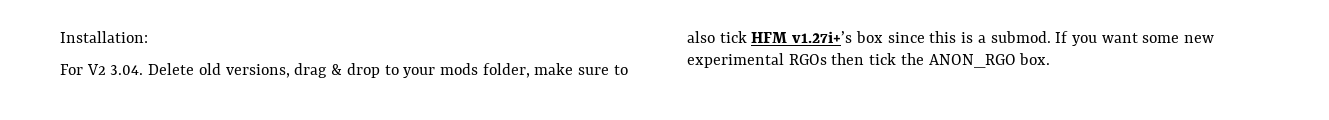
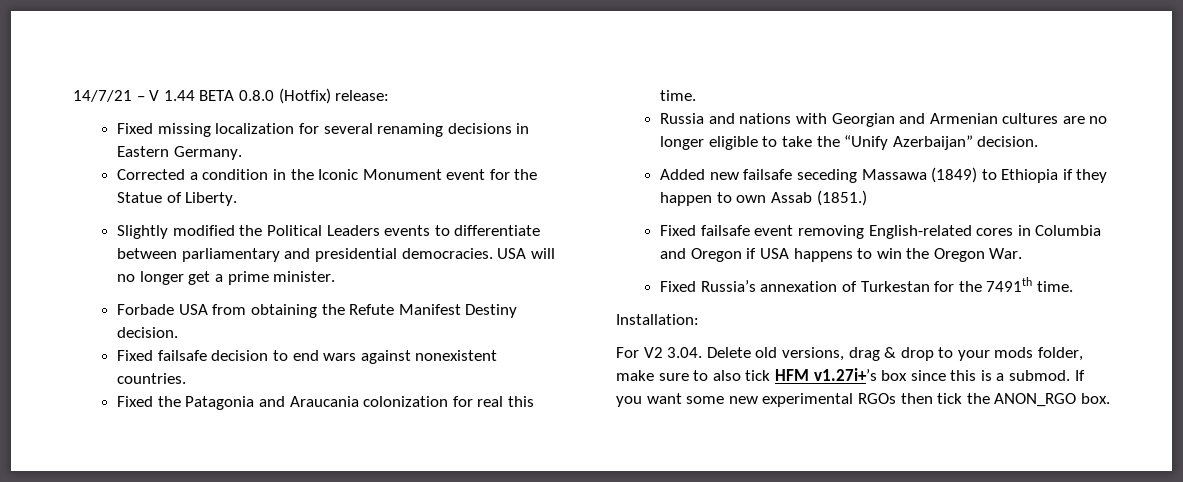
+ 14/7/21 – V 1.44 BETA 0.8.0 (Hotfix) release:
+ Fixed missing localization for several renaming decisions in Eastern Germany.
+ Corrected a condition in the Iconic Monument event for the Statue of Liberty.
+ Slightly modified the Political Leaders events to differentiate between parliamentary and presidential democracies. USA will no longer get a prime minister.
+ Forbade USA from obtaining the Refute Manifest Destiny decision.
+ Fixed failsafe decision to end wars against nonexistent countries.
+ Fixed the Patagonia and Araucania colonization for real this time.
+ Russia and nations with Georgian and Armenian cultures are no longer eligible to take the “Unify Azerbaijan” decision.
+ Added new failsafe seceding Massawa (1849) to Ethiopia if they happen to own Assab (1851.)
+ Fixed failsafe event removing English-related cores in Columbia and Oregon if USA happens to win the Oregon War.
+ Fixed Russia’s annexation of Turkestan for the 7491th time.

